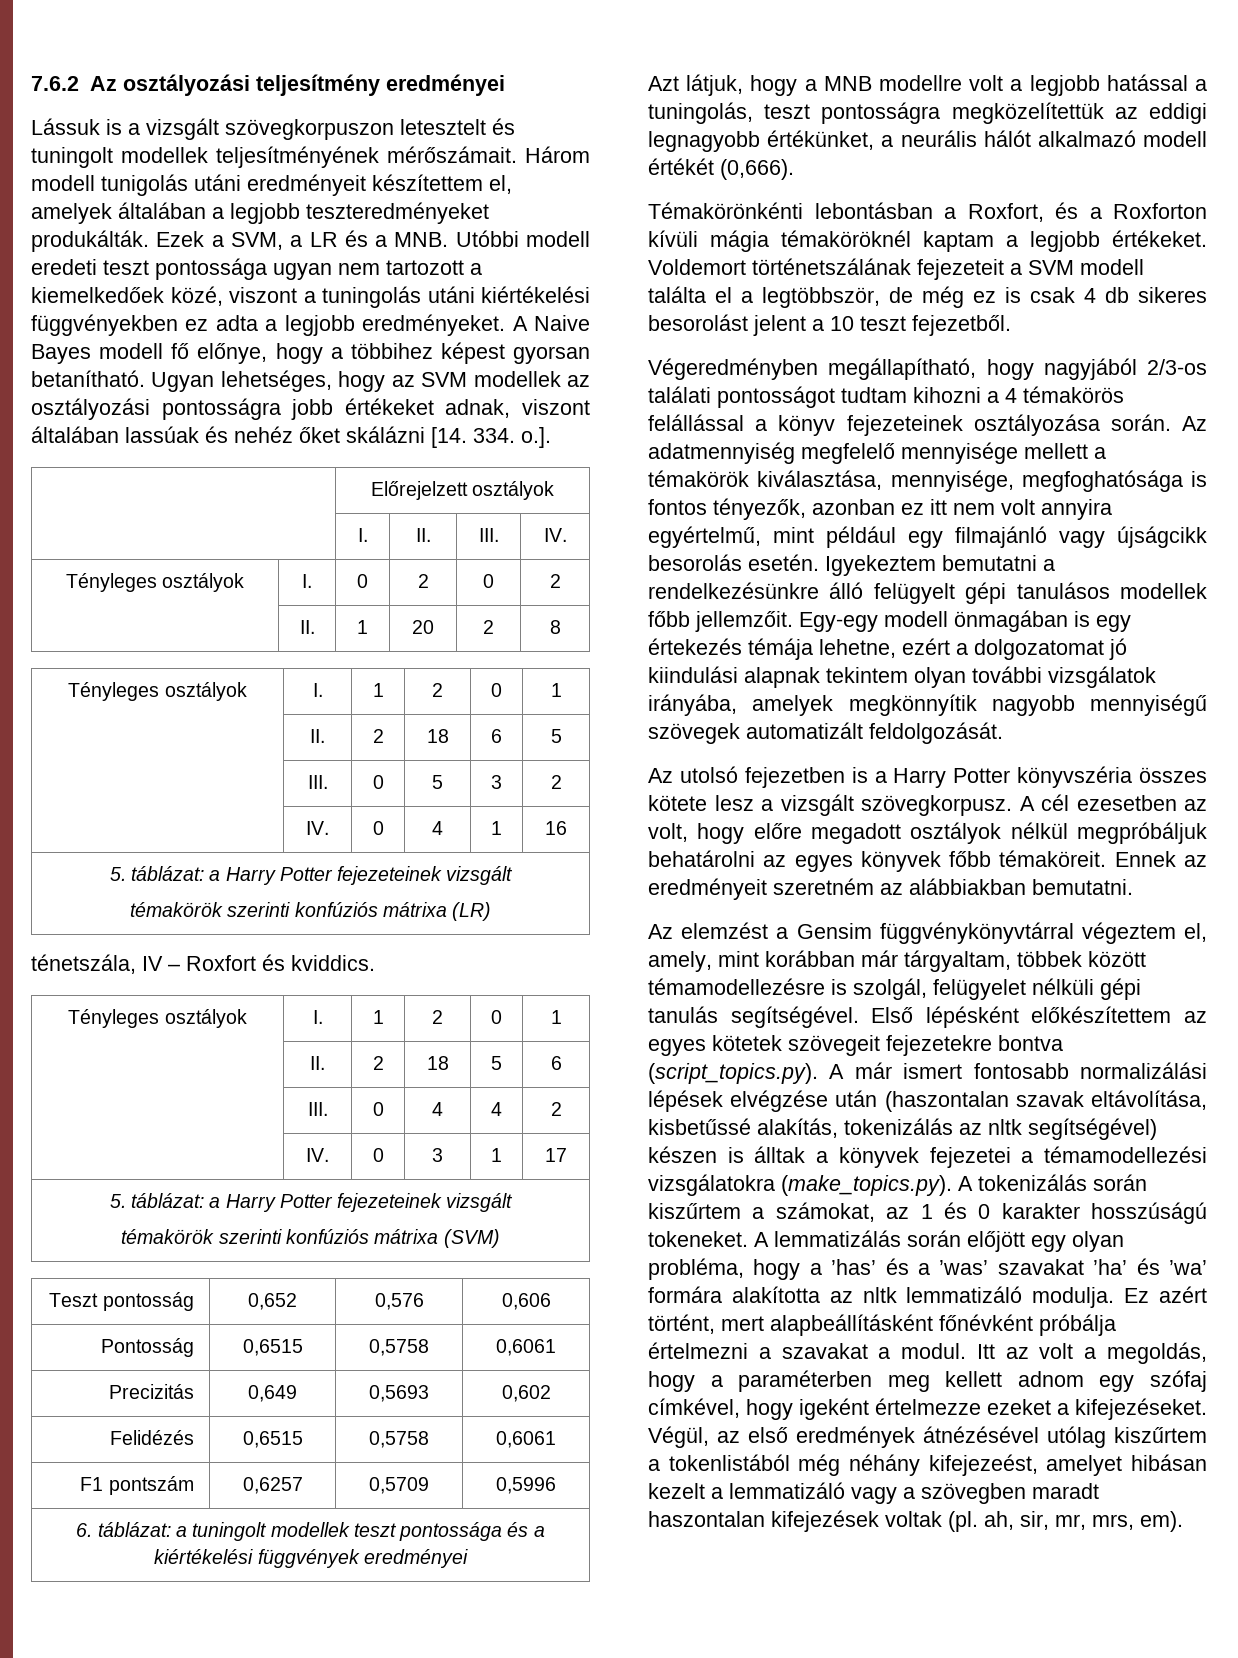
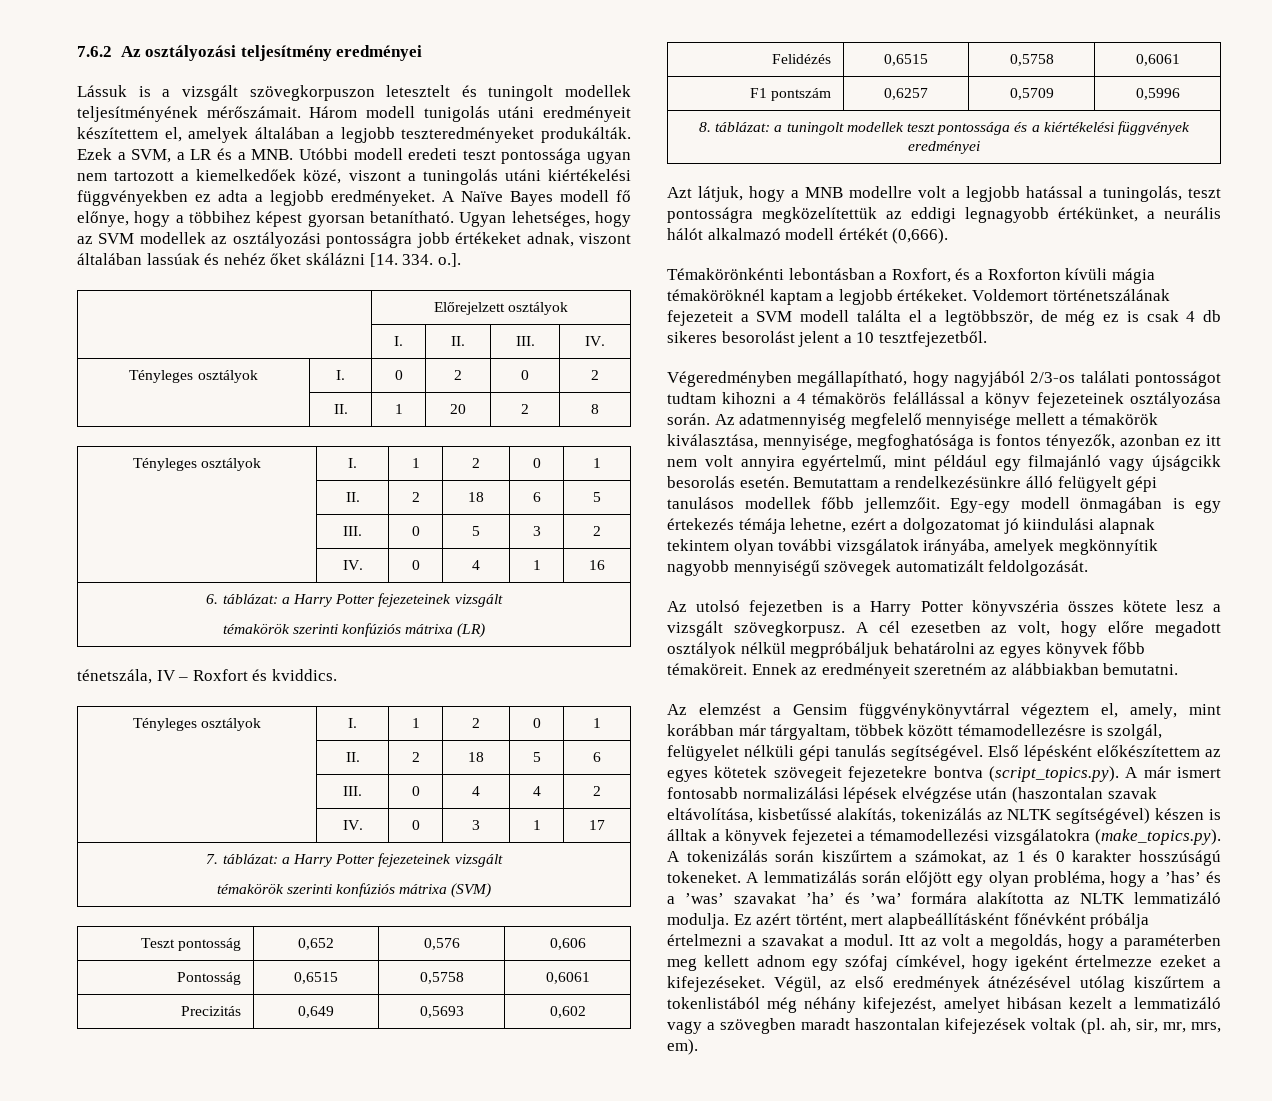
- A Naive Bayes modell fő előnye, hogy a többihez képest gyorsan betanítható.
+ A Naïve Bayes modell fő előnye, hogy a többihez képest gyorsan betanítható.
  | IV. | 0 | 4 | 1 | 16
- 5. táblázat: a Harry Potter fejezeteinek vizsgált
+ 6. táblázat: a Harry Potter fejezeteinek vizsgált
  | IV. | 0 | 3 | 1 | 17
- 5. táblázat: a Harry Potter fejezeteinek vizsgált
+ 7. táblázat: a Harry Potter fejezeteinek vizsgált
- 6. táblázat: a tuningolt modellek teszt pontossága és a kiértékelési függvények eredményei
+ 8. táblázat: a tuningolt modellek teszt pontossága és a kiértékelési függvények eredményei
- Voldemort történetszálának fejezeteit a SVM modell találta el a legtöbbször, de még ez is csak 4 db sikeres besorolást jelent a 10 teszt fejezetből.
+ Voldemort történetszálának fejezeteit a SVM modell találta el a legtöbbször, de még ez is csak 4 db sikeres besorolást jelent a 10 tesztfejezetből.
- Igyekeztem bemutatni a rendelkezésünkre álló felügyelt gépi tanulásos modellek főbb jellemzőit.
+ Bemutattam a rendelkezésünkre álló felügyelt gépi tanulásos modellek főbb jellemzőit.
- Első lépésként előkészítettem az egyes kötetek szövegeit fejezetekre bontva (script_topics.py). A már ismert fontosabb normalizálási lépések elvégzése után (haszontalan szavak eltávolítása, kisbetűssé alakítás, tokenizálás az nltk segítségével) készen is álltak a könyvek fejezetei a témamodellezési vizsgálatokra (make_topics.py). A tokenizálás során kiszűrtem a számokat, az 1 és 0 karakter hosszúságú tokeneket.
+ Első lépésként előkészítettem az egyes kötetek szövegeit fejezetekre bontva (script_topics.py). A már ismert fontosabb normalizálási lépések elvégzése után (haszontalan szavak eltávolítása, kisbetűssé alakítás, tokenizálás az NLTK segítségével) készen is álltak a könyvek fejezetei a témamodellezési vizsgálatokra (make_topics.py). A tokenizálás során kiszűrtem a számokat, az 1 és 0 karakter hosszúságú tokeneket.
- A lemmatizálás során előjött egy olyan probléma, hogy a ’has’ és a ’was’ szavakat ’ha’ és ’wa’ formára alakította az nltk lemmatizáló modulja.
+ A lemmatizálás során előjött egy olyan probléma, hogy a ’has’ és a ’was’ szavakat ’ha’ és ’wa’ formára alakította az NLTK lemmatizáló modulja.
- Végül, az első eredmények átnézésével utólag kiszűrtem a tokenlistából még néhány kifejezeést, amelyet hibásan kezelt a lemmatizáló vagy a szövegben maradt haszontalan kifejezések voltak (pl. ah, sir, mr, mrs, em).
+ Végül, az első eredmények átnézésével utólag kiszűrtem a tokenlistából még néhány kifejezést, amelyet hibásan kezelt a lemmatizáló vagy a szövegben maradt haszontalan kifejezések voltak (pl. ah, sir, mr, mrs, em).

